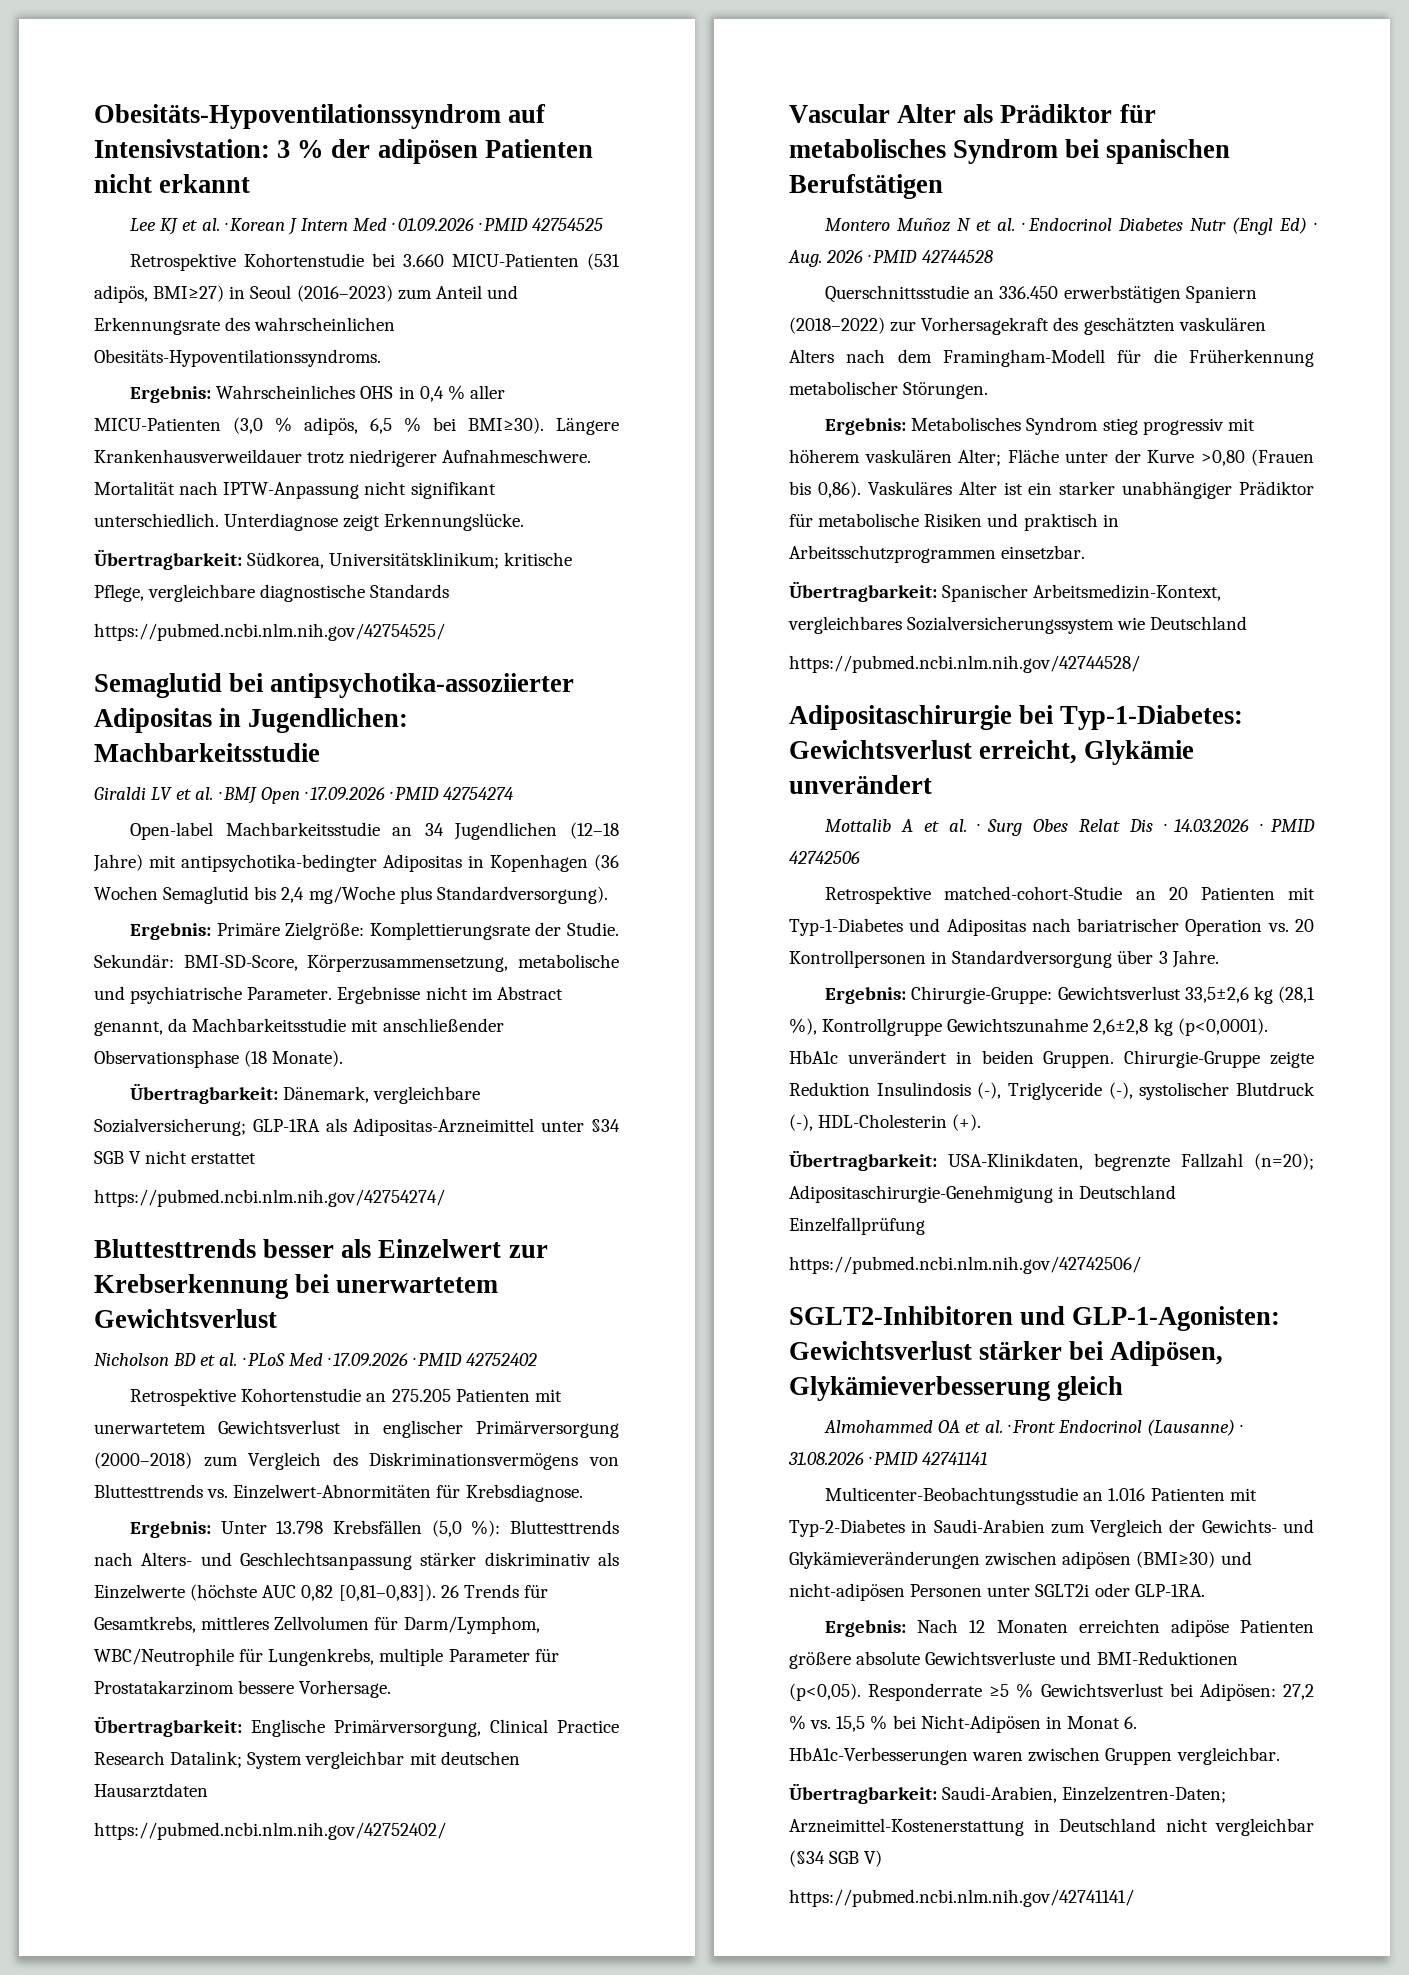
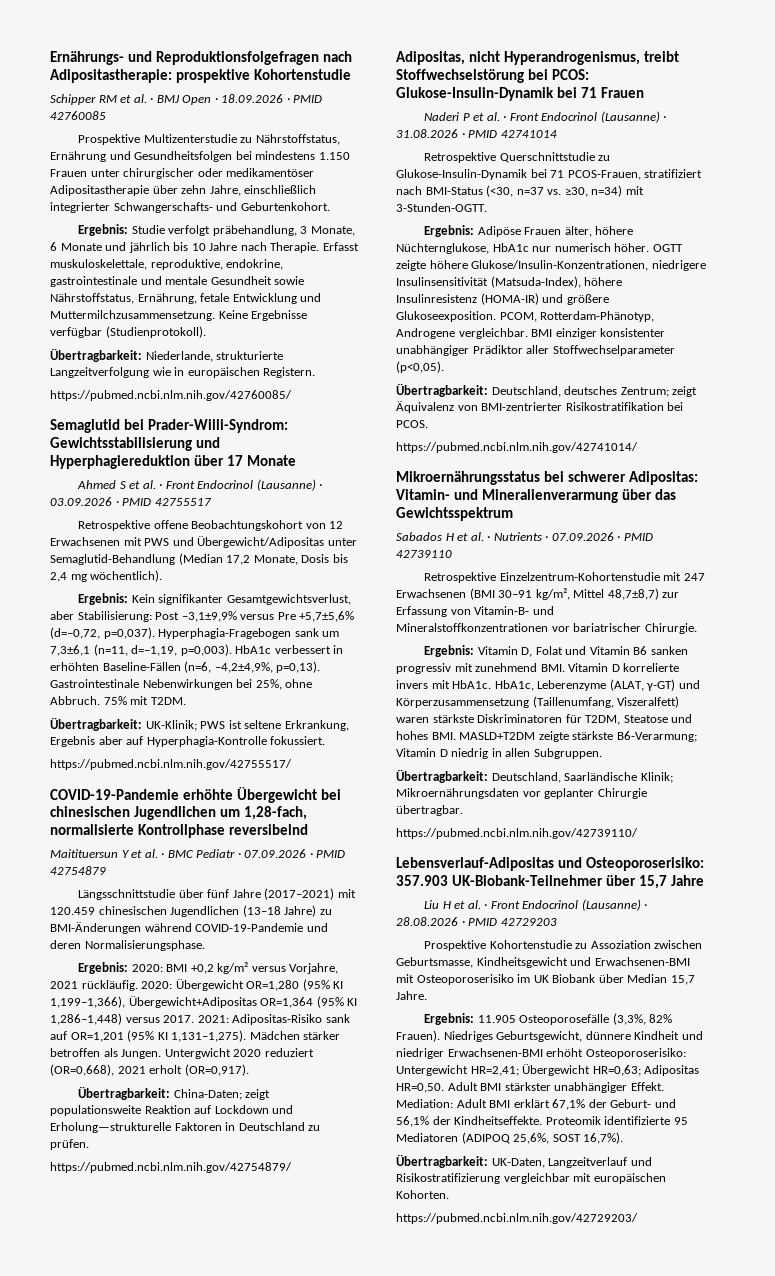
- Obesitäts-Hypoventilationssyndrom auf Intensivstation: 3 % der adipösen Patienten nicht erkannt
- Lee KJ et al. · Korean J Intern Med · 01.09.2026 · PMID 42754525
- Retrospektive Kohortenstudie bei 3.660 MICU-Patienten (531 adipös, BMI≥27) in Seoul (2016–2023) zum Anteil und Erkennungsrate des wahrscheinlichen Obesitäts-Hypoventilationssyndroms.
- Ergebnis: Wahrscheinliches OHS in 0,4 % aller MICU-Patienten (3,0 % adipös, 6,5 % bei BMI≥30). Längere Krankenhausverweildauer trotz niedrigerer Aufnahmeschwere. Mortalität nach IPTW-Anpassung nicht signifikant unterschiedlich. Unterdiagnose zeigt Erkennungslücke.
- Übertragbarkeit: Südkorea, Universitätsklinikum; kritische Pflege, vergleichbare diagnostische Standards
- https://pubmed.ncbi.nlm.nih.gov/42754525/
- Semaglutid bei antipsychotika-assoziierter Adipositas in Jugendlichen: Machbarkeitsstudie
- Giraldi LV et al. · BMJ Open · 17.09.2026 · PMID 42754274
- Open-label Machbarkeitsstudie an 34 Jugendlichen (12–18 Jahre) mit antipsychotika-bedingter Adipositas in Kopenhagen (36 Wochen Semaglutid bis 2,4 mg/Woche plus Standardversorgung).
- Ergebnis: Primäre Zielgröße: Komplettierungsrate der Studie. Sekundär: BMI-SD-Score, Körperzusammensetzung, metabolische und psychiatrische Parameter. Ergebnisse nicht im Abstract genannt, da Machbarkeitsstudie mit anschließender Observationsphase (18 Monate).
- Übertragbarkeit: Dänemark, vergleichbare Sozialversicherung; GLP-1RA als Adipositas-Arzneimittel unter §34 SGB V nicht erstattet
- https://pubmed.ncbi.nlm.nih.gov/42754274/
- Bluttesttrends besser als Einzelwert zur Krebserkennung bei unerwartetem Gewichtsverlust
- Nicholson BD et al. · PLoS Med · 17.09.2026 · PMID 42752402
- Retrospektive Kohortenstudie an 275.205 Patienten mit unerwartetem Gewichtsverlust in englischer Primärversorgung (2000–2018) zum Vergleich des Diskriminationsvermögens von Bluttesttrends vs. Einzelwert-Abnormitäten für Krebsdiagnose.
- Ergebnis: Unter 13.798 Krebsfällen (5,0 %): Bluttesttrends nach Alters- und Geschlechtsanpassung stärker diskriminativ als Einzelwerte (höchste AUC 0,82 [0,81–0,83]). 26 Trends für Gesamtkrebs, mittleres Zellvolumen für Darm/Lymphom, WBC/Neutrophile für Lungenkrebs, multiple Parameter für Prostatakarzinom bessere Vorhersage.
- Übertragbarkeit: Englische Primärversorgung, Clinical Practice Research Datalink; System vergleichbar mit deutschen Hausarztdaten
- https://pubmed.ncbi.nlm.nih.gov/42752402/
- Vascular Alter als Prädiktor für metabolisches Syndrom bei spanischen Berufstätigen
- Montero Muñoz N et al. · Endocrinol Diabetes Nutr (Engl Ed) · Aug. 2026 · PMID 42744528
- Querschnittsstudie an 336.450 erwerbstätigen Spaniern (2018–2022) zur Vorhersagekraft des geschätzten vaskulären Alters nach dem Framingham-Modell für die Früherkennung metabolischer Störungen.
- Ergebnis: Metabolisches Syndrom stieg progressiv mit höherem vaskulären Alter; Fläche unter der Kurve >0,80 (Frauen bis 0,86). Vaskuläres Alter ist ein starker unabhängiger Prädiktor für metabolische Risiken und praktisch in Arbeitsschutzprogrammen einsetzbar.
- Übertragbarkeit: Spanischer Arbeitsmedizin-Kontext, vergleichbares Sozialversicherungssystem wie Deutschland
- https://pubmed.ncbi.nlm.nih.gov/42744528/
- Adipositaschirurgie bei Typ-1-Diabetes: Gewichtsverlust erreicht, Glykämie unverändert
- Mottalib A et al. · Surg Obes Relat Dis · 14.03.2026 · PMID 42742506
- Retrospektive matched-cohort-Studie an 20 Patienten mit Typ-1-Diabetes und Adipositas nach bariatrischer Operation vs. 20 Kontrollpersonen in Standardversorgung über 3 Jahre.
- Ergebnis: Chirurgie-Gruppe: Gewichtsverlust 33,5±2,6 kg (28,1 %), Kontrollgruppe Gewichtszunahme 2,6±2,8 kg (p<0,0001). HbA1c unverändert in beiden Gruppen. Chirurgie-Gruppe zeigte Reduktion Insulindosis (-), Triglyceride (-), systolischer Blutdruck (-), HDL-Cholesterin (+).
- Übertragbarkeit: USA-Klinikdaten, begrenzte Fallzahl (n=20); Adipositaschirurgie-Genehmigung in Deutschland Einzelfallprüfung
- https://pubmed.ncbi.nlm.nih.gov/42742506/
- SGLT2-Inhibitoren und GLP-1-Agonisten: Gewichtsverlust stärker bei Adipösen, Glykämieverbesserung gleich
- Almohammed OA et al. · Front Endocrinol (Lausanne) · 31.08.2026 · PMID 42741141
- Multicenter-Beobachtungsstudie an 1.016 Patienten mit Typ-2-Diabetes in Saudi-Arabien zum Vergleich der Gewichts- und Glykämieveränderungen zwischen adipösen (BMI≥30) und nicht-adipösen Personen unter SGLT2i oder GLP-1RA.
- Ergebnis: Nach 12 Monaten erreichten adipöse Patienten größere absolute Gewichtsverluste und BMI-Reduktionen (p<0,05). Responderrate ≥5 % Gewichtsverlust bei Adipösen: 27,2 % vs. 15,5 % bei Nicht-Adipösen in Monat 6. HbA1c-Verbesserungen waren zwischen Gruppen vergleichbar.
- Übertragbarkeit: Saudi-Arabien, Einzelzentren-Daten; Arzneimittel-Kostenerstattung in Deutschland nicht vergleichbar (§34 SGB V)
- https://pubmed.ncbi.nlm.nih.gov/42741141/
+ Ernährungs- und Reproduktionsfolgefragen nach Adipositastherapie: prospektive Kohortenstudie
+ Schipper RM et al. · BMJ Open · 18.09.2026 · PMID 42760085
+ Prospektive Multizenterstudie zu Nährstoffstatus, Ernährung und Gesundheitsfolgen bei mindestens 1.150 Frauen unter chirurgischer oder medikamentöser Adipositastherapie über zehn Jahre, einschließlich integrierter Schwangerschafts- und Geburtenkohort.
+ Ergebnis: Studie verfolgt präbehandlung, 3 Monate, 6 Monate und jährlich bis 10 Jahre nach Therapie. Erfasst muskuloskelettale, reproduktive, endokrine, gastrointestinale und mentale Gesundheit sowie Nährstoffstatus, Ernährung, fetale Entwicklung und Muttermilchzusammensetzung. Keine Ergebnisse verfügbar (Studienprotokoll).
+ Übertragbarkeit: Niederlande, strukturierte Langzeitverfolgung wie in europäischen Registern.
+ https://pubmed.ncbi.nlm.nih.gov/42760085/
+ Semaglutid bei Prader-Willi-Syndrom: Gewichtsstabilisierung und Hyperphagiereduktion über 17 Monate
+ Ahmed S et al. · Front Endocrinol (Lausanne) · 03.09.2026 · PMID 42755517
+ Retrospektive offene Beobachtungskohort von 12 Erwachsenen mit PWS und Übergewicht/Adipositas unter Semaglutid-Behandlung (Median 17,2 Monate, Dosis bis 2,4 mg wöchentlich).
+ Ergebnis: Kein signifikanter Gesamtgewichtsverlust, aber Stabilisierung: Post –3,1±9,9% versus Pre +5,7±5,6% (d=–0,72, p=0,037). Hyperphagia-Fragebogen sank um 7,3±6,1 (n=11, d=–1,19, p=0,003). HbA1c verbessert in erhöhten Baseline-Fällen (n=6, –4,2±4,9%, p=0,13). Gastrointestinale Nebenwirkungen bei 25%, ohne Abbruch. 75% mit T2DM.
+ Übertragbarkeit: UK-Klinik; PWS ist seltene Erkrankung, Ergebnis aber auf Hyperphagia-Kontrolle fokussiert.
+ https://pubmed.ncbi.nlm.nih.gov/42755517/
+ COVID-19-Pandemie erhöhte Übergewicht bei chinesischen Jugendlichen um 1,28-fach, normalisierte Kontrollphase reversibelnd
+ Maitituersun Y et al. · BMC Pediatr · 07.09.2026 · PMID 42754879
+ Längsschnittstudie über fünf Jahre (2017–2021) mit 120.459 chinesischen Jugendlichen (13–18 Jahre) zu BMI-Änderungen während COVID-19-Pandemie und deren Normalisierungsphase.
+ Ergebnis: 2020: BMI +0,2 kg/m² versus Vorjahre, 2021 rückläufig. 2020: Übergewicht OR=1,280 (95% KI 1,199–1,366), Übergewicht+Adipositas OR=1,364 (95% KI 1,286–1,448) versus 2017. 2021: Adipositas-Risiko sank auf OR=1,201 (95% KI 1,131–1,275). Mädchen stärker betroffen als Jungen. Untergwicht 2020 reduziert (OR=0,668), 2021 erholt (OR=0,917).
+ Übertragbarkeit: China-Daten; zeigt populationsweite Reaktion auf Lockdown und Erholung—strukturelle Faktoren in Deutschland zu prüfen.
+ https://pubmed.ncbi.nlm.nih.gov/42754879/
+ Adipositas, nicht Hyperandrogenismus, treibt Stoffwechselstörung bei PCOS: Glukose-Insulin-Dynamik bei 71 Frauen
+ Naderi P et al. · Front Endocrinol (Lausanne) · 31.08.2026 · PMID 42741014
+ Retrospektive Querschnittstudie zu Glukose-Insulin-Dynamik bei 71 PCOS-Frauen, stratifiziert nach BMI-Status (<30, n=37 vs. ≥30, n=34) mit 3-Stunden-OGTT.
+ Ergebnis: Adipöse Frauen älter, höhere Nüchternglukose, HbA1c nur numerisch höher. OGTT zeigte höhere Glukose/Insulin-Konzentrationen, niedrigere Insulinsensitivität (Matsuda-Index), höhere Insulinresistenz (HOMA-IR) und größere Glukoseexposition. PCOM, Rotterdam-Phänotyp, Androgene vergleichbar. BMI einziger konsistenter unabhängiger Prädiktor aller Stoffwechselparameter (p<0,05).
+ Übertragbarkeit: Deutschland, deutsches Zentrum; zeigt Äquivalenz von BMI-zentrierter Risikostratifikation bei PCOS.
+ https://pubmed.ncbi.nlm.nih.gov/42741014/
+ Mikroernährungsstatus bei schwerer Adipositas: Vitamin- und Mineralienverarmung über das Gewichtsspektrum
+ Sabados H et al. · Nutrients · 07.09.2026 · PMID 42739110
+ Retrospektive Einzelzentrum-Kohortenstudie mit 247 Erwachsenen (BMI 30–91 kg/m², Mittel 48,7±8,7) zur Erfassung von Vitamin-B- und Mineralstoffkonzentrationen vor bariatrischer Chirurgie.
+ Ergebnis: Vitamin D, Folat und Vitamin B6 sanken progressiv mit zunehmend BMI. Vitamin D korrelierte invers mit HbA1c. HbA1c, Leberenzyme (ALAT, γ-GT) und Körperzusammensetzung (Taillenumfang, Viszeralfett) waren stärkste Diskriminatoren für T2DM, Steatose und hohes BMI. MASLD+T2DM zeigte stärkste B6-Verarmung; Vitamin D niedrig in allen Subgruppen.
+ Übertragbarkeit: Deutschland, Saarländische Klinik; Mikroernährungsdaten vor geplanter Chirurgie übertragbar.
+ https://pubmed.ncbi.nlm.nih.gov/42739110/
+ Lebensverlauf-Adipositas und Osteoporoserisiko: 357.903 UK-Biobank-Teilnehmer über 15,7 Jahre
+ Liu H et al. · Front Endocrinol (Lausanne) · 28.08.2026 · PMID 42729203
+ Prospektive Kohortenstudie zu Assoziation zwischen Geburtsmasse, Kindheitsgewicht und Erwachsenen-BMI mit Osteoporoserisiko im UK Biobank über Median 15,7 Jahre.
+ Ergebnis: 11.905 Osteoporosefälle (3,3%, 82% Frauen). Niedriges Geburtsgewicht, dünnere Kindheit und niedriger Erwachsenen-BMI erhöht Osteoporoserisiko: Untergewicht HR=2,41; Übergewicht HR=0,63; Adipositas HR=0,50. Adult BMI stärkster unabhängiger Effekt. Mediation: Adult BMI erklärt 67,1% der Geburt- und 56,1% der Kindheitseffekte. Proteomik identifizierte 95 Mediatoren (ADIPOQ 25,6%, SOST 16,7%).
+ Übertragbarkeit: UK-Daten, Langzeitverlauf und Risikostratifizierung vergleichbar mit europäischen Kohorten.
+ https://pubmed.ncbi.nlm.nih.gov/42729203/

